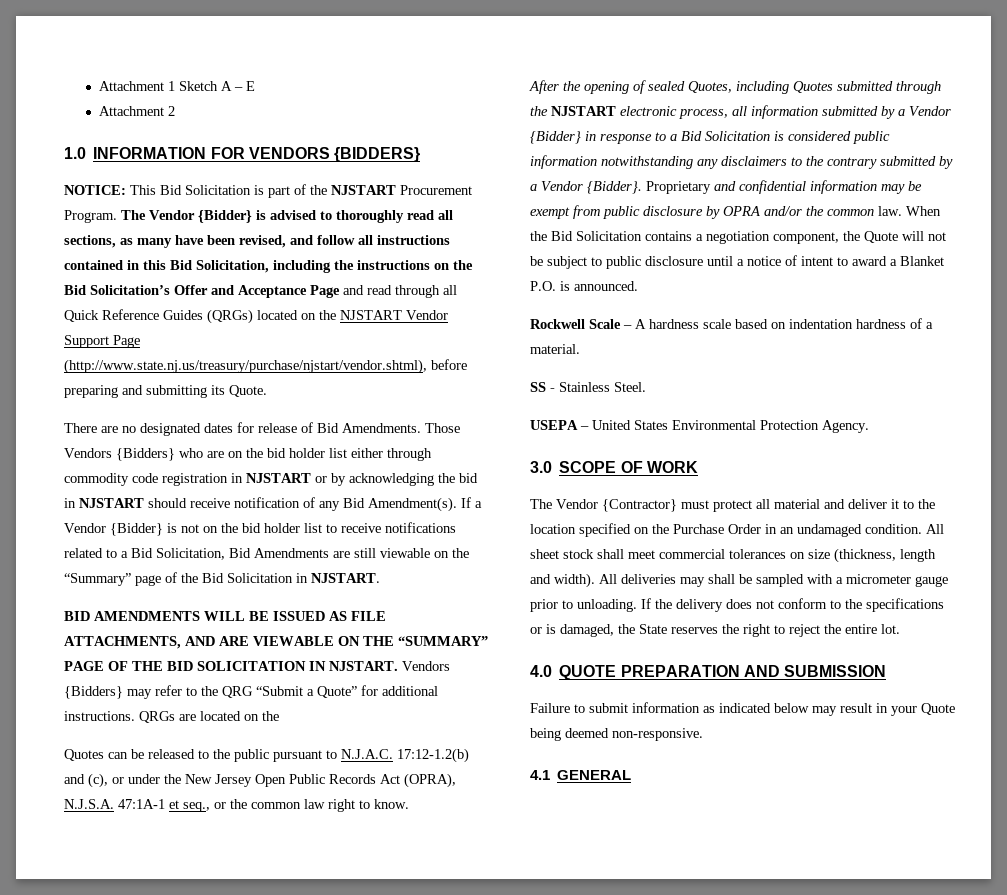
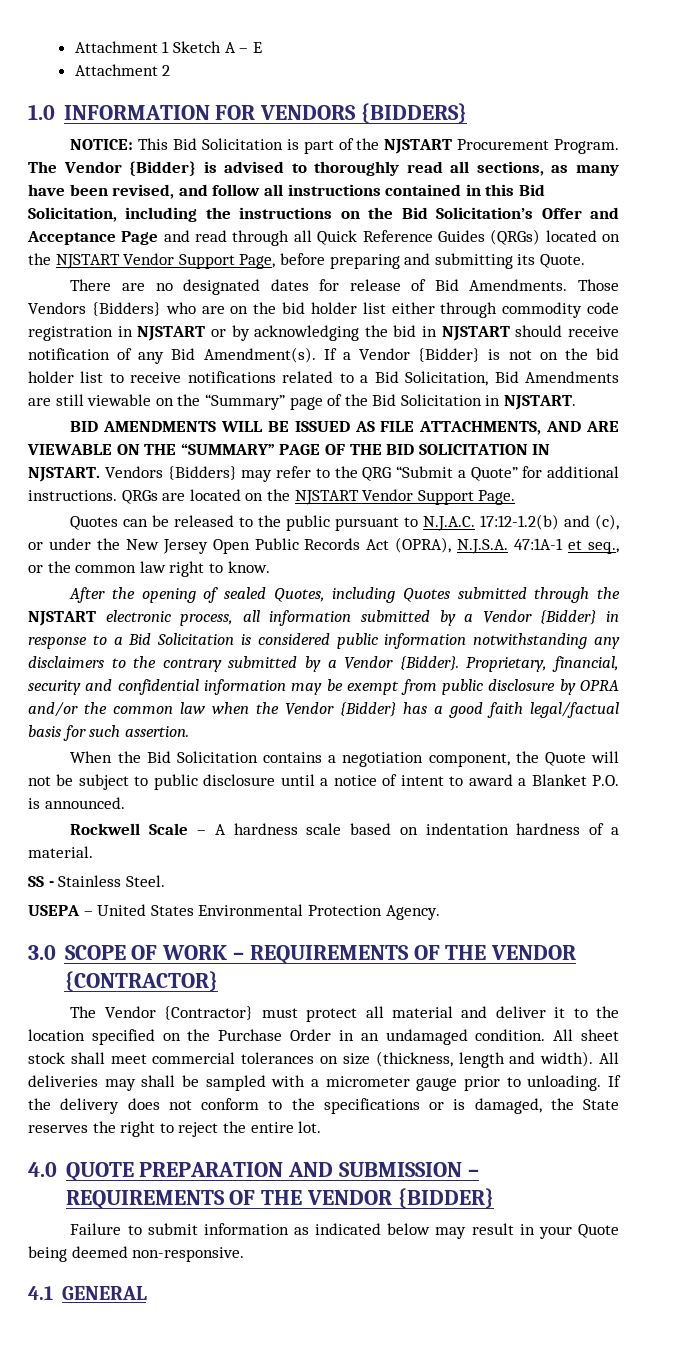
- The Vendor {Bidder} is advised to thoroughly read all sections, as many have been revised, and follow all instructions contained in this Bid Solicitation, including the instructions on the Bid Solicitation’s Offer and Acceptance Page and read through all Quick Reference Guides (QRGs) located on the NJSTART Vendor Support Page (http://www.state.nj.us/treasury/purchase/njstart/vendor.shtml), before preparing and submitting its Quote.
+ The Vendor {Bidder} is advised to thoroughly read all sections, as many have been revised, and follow all instructions contained in this Bid Solicitation, including the instructions on the Bid Solicitation’s Offer and Acceptance Page and read through all Quick Reference Guides (QRGs) located on the NJSTART Vendor Support Page, before preparing and submitting its Quote.
- QRGs are located on the
+ QRGs are located on the NJSTART Vendor Support Page.
- Proprietary and confidential information may be exempt from public disclosure by OPRA and/or the common law. When the Bid Solicitation contains a negotiation component, the Quote will not be subject to public disclosure until a notice of intent to award a Blanket P.O. is announced.
+ Proprietary, financial, security and confidential information may be exempt from public disclosure by OPRA and/or the common law when the Vendor {Bidder} has a good faith legal/factual basis for such assertion.
+ When the Bid Solicitation contains a negotiation component, the Quote will not be subject to public disclosure until a notice of intent to award a Blanket P.O. is announced.
- 3.0 SCOPE OF WORK
+ 3.0 SCOPE OF WORK – REQUIREMENTS OF THE VENDOR {CONTRACTOR}
- 4.0 QUOTE PREPARATION AND SUBMISSION
+ 4.0 QUOTE PREPARATION AND SUBMISSION – REQUIREMENTS OF THE VENDOR {BIDDER}

